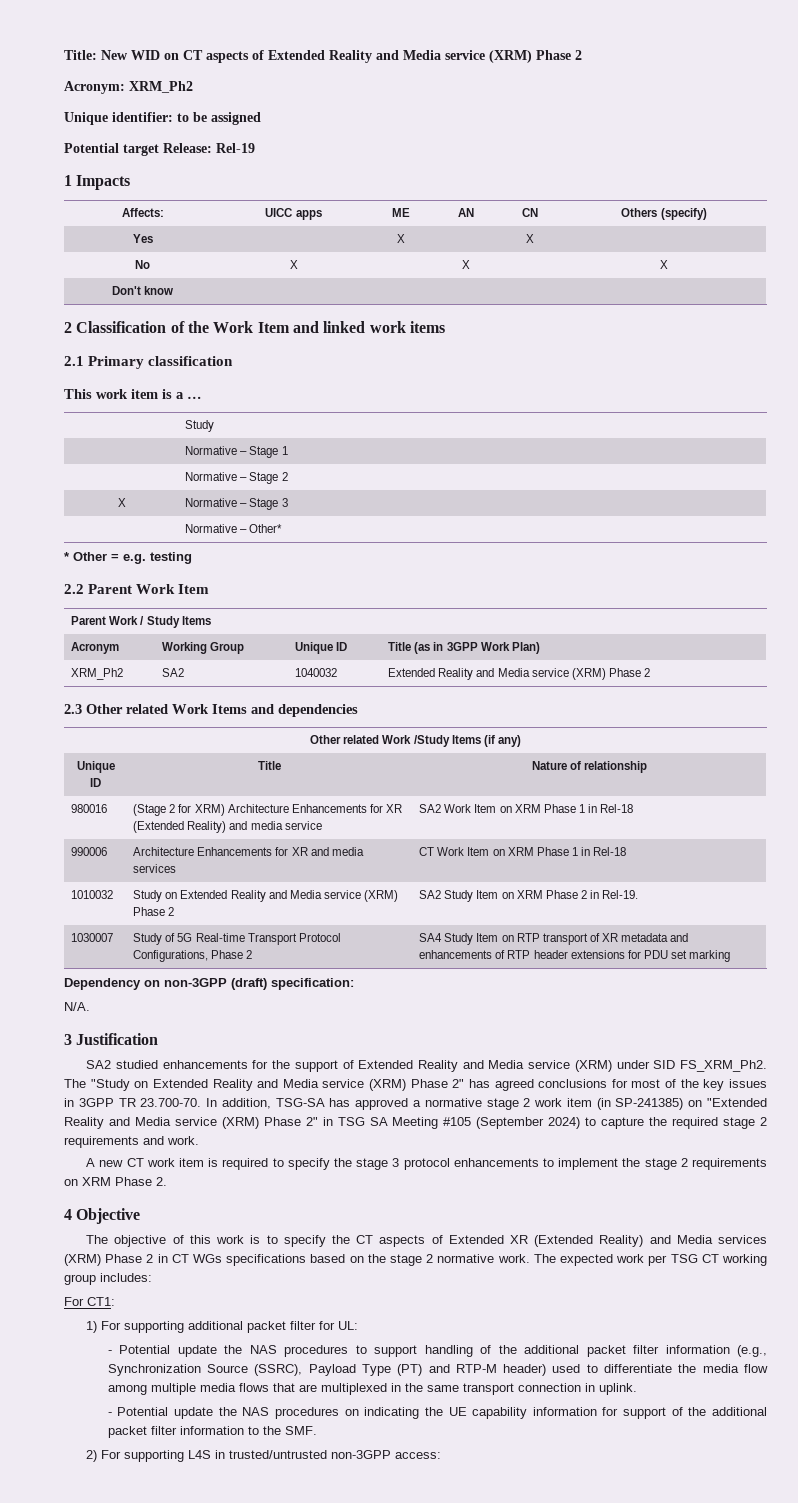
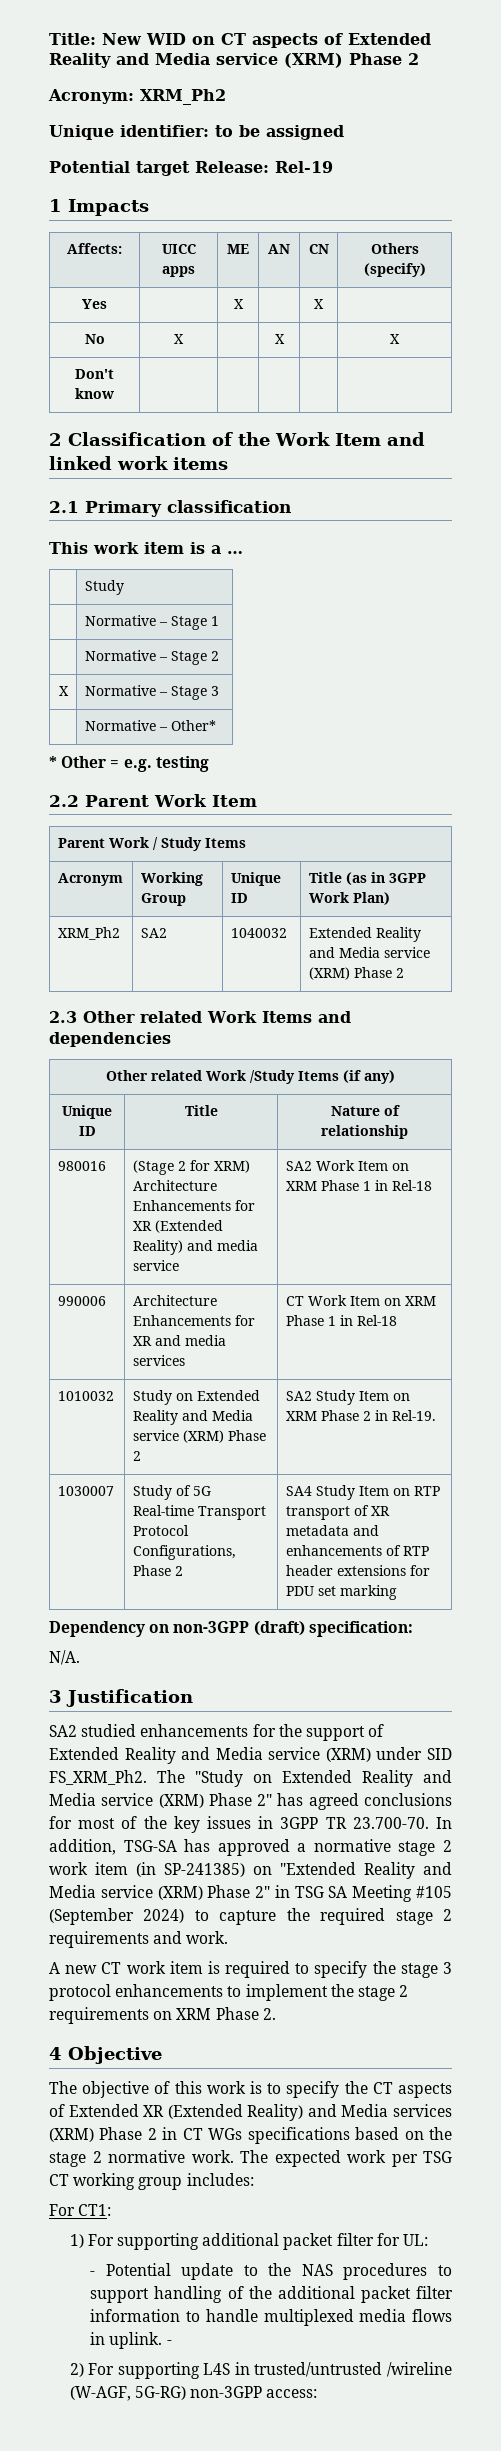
- - Potential update the NAS procedures to support handling of the additional packet filter information (e.g., Synchronization Source (SSRC), Payload Type (PT) and RTP-M header) used to differentiate the media flow among multiple media flows that are multiplexed in the same transport connection in uplink.
- - Potential update the NAS procedures on indicating the UE capability information for support of the additional packet filter information to the SMF.
+ - Potential update to the NAS procedures to support handling of the additional packet filter information to handle multiplexed media flows in uplink. -
- 2) For supporting L4S in trusted/untrusted non-3GPP access:
+ 2) For supporting L4S in trusted/untrusted /wireline (W-AGF, 5G-RG) non-3GPP access:

